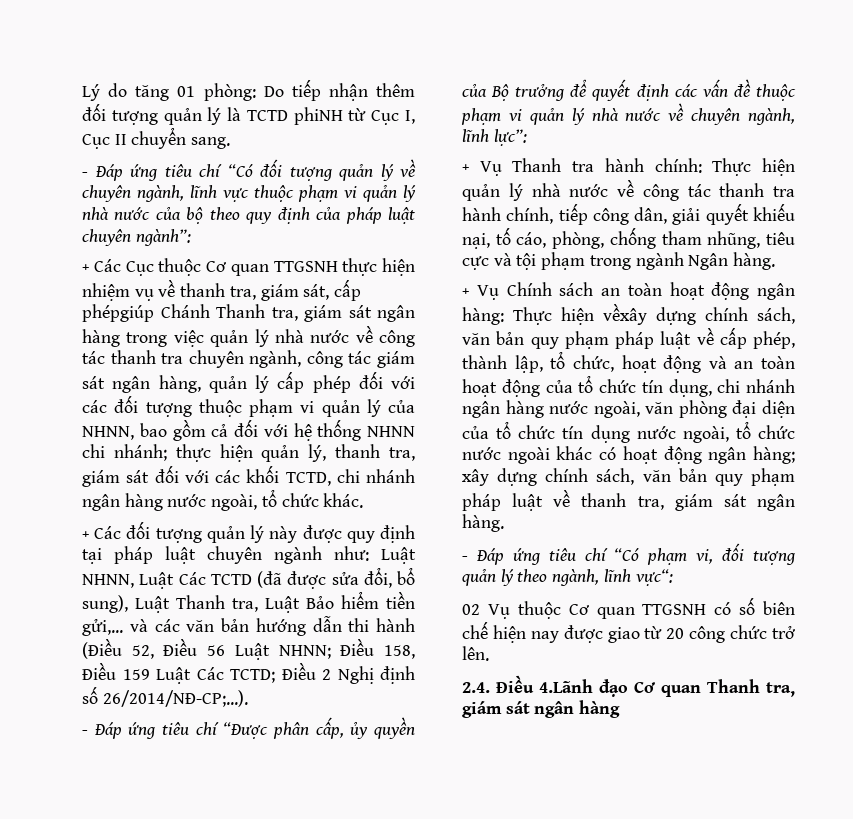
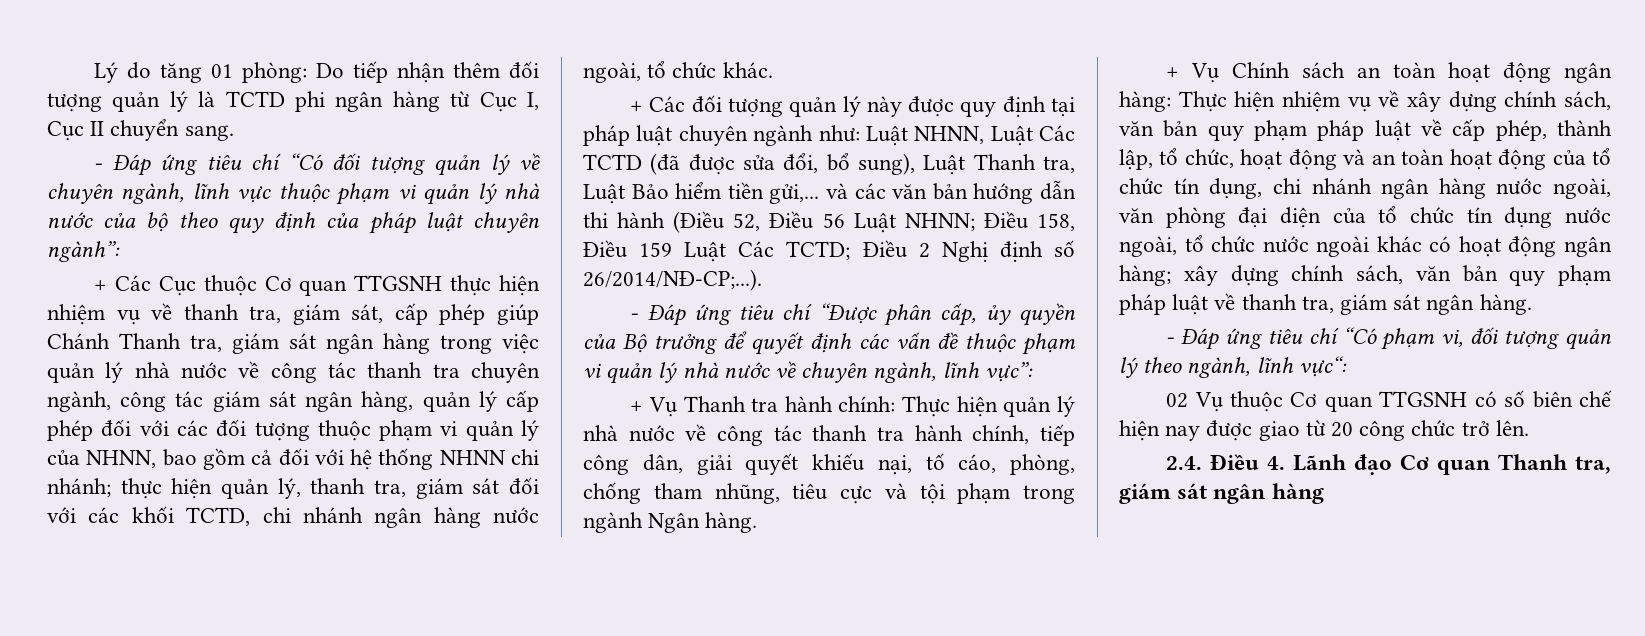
- Lý do tăng 01 phòng: Do tiếp nhận thêm đối tượng quản lý là TCTD phiNH từ Cục I, Cục II chuyển sang.
+ Lý do tăng 01 phòng: Do tiếp nhận thêm đối tượng quản lý là TCTD phi ngân hàng từ Cục I, Cục II chuyển sang.
- + Các Cục thuộc Cơ quan TTGSNH thực hiện nhiệm vụ về thanh tra, giám sát, cấp phépgiúp Chánh Thanh tra, giám sát ngân hàng trong việc quản lý nhà nước về công tác thanh tra chuyên ngành, công tác giám sát ngân hàng, quản lý cấp phép đối với các đối tượng thuộc phạm vi quản lý của NHNN, bao gồm cả đối với hệ thống NHNN chi nhánh;
+ + Các Cục thuộc Cơ quan TTGSNH thực hiện nhiệm vụ về thanh tra, giám sát, cấp phép giúp Chánh Thanh tra, giám sát ngân hàng trong việc quản lý nhà nước về công tác thanh tra chuyên ngành, công tác giám sát ngân hàng, quản lý cấp phép đối với các đối tượng thuộc phạm vi quản lý của NHNN, bao gồm cả đối với hệ thống NHNN chi nhánh;
- - Đáp ứng tiêu chí “Được phân cấp, ủy quyền của Bộ trưởng để quyết định các vấn đề thuộc phạm vi quản lý nhà nước về chuyên ngành, lĩnh lực”:
+ - Đáp ứng tiêu chí “Được phân cấp, ủy quyền của Bộ trưởng để quyết định các vấn đề thuộc phạm vi quản lý nhà nước về chuyên ngành, lĩnh vực”:
- Thực hiện vềxây dựng chính sách, văn bản quy phạm pháp luật về cấp phép, thành lập, tổ chức, hoạt động và an toàn hoạt động của tổ chức tín dụng, chi nhánh ngân hàng nước ngoài, văn phòng đại diện của tổ chức tín dụng nước ngoài, tổ chức nước ngoài khác có hoạt động ngân hàng;
+ Thực hiện nhiệm vụ về xây dựng chính sách, văn bản quy phạm pháp luật về cấp phép, thành lập, tổ chức, hoạt động và an toàn hoạt động của tổ chức tín dụng, chi nhánh ngân hàng nước ngoài, văn phòng đại diện của tổ chức tín dụng nước ngoài, tổ chức nước ngoài khác có hoạt động ngân hàng;
- 2.4. Điều 4.Lãnh đạo Cơ quan Thanh tra, giám sát ngân hàng
+ 2.4. Điều 4. Lãnh đạo Cơ quan Thanh tra, giám sát ngân hàng

